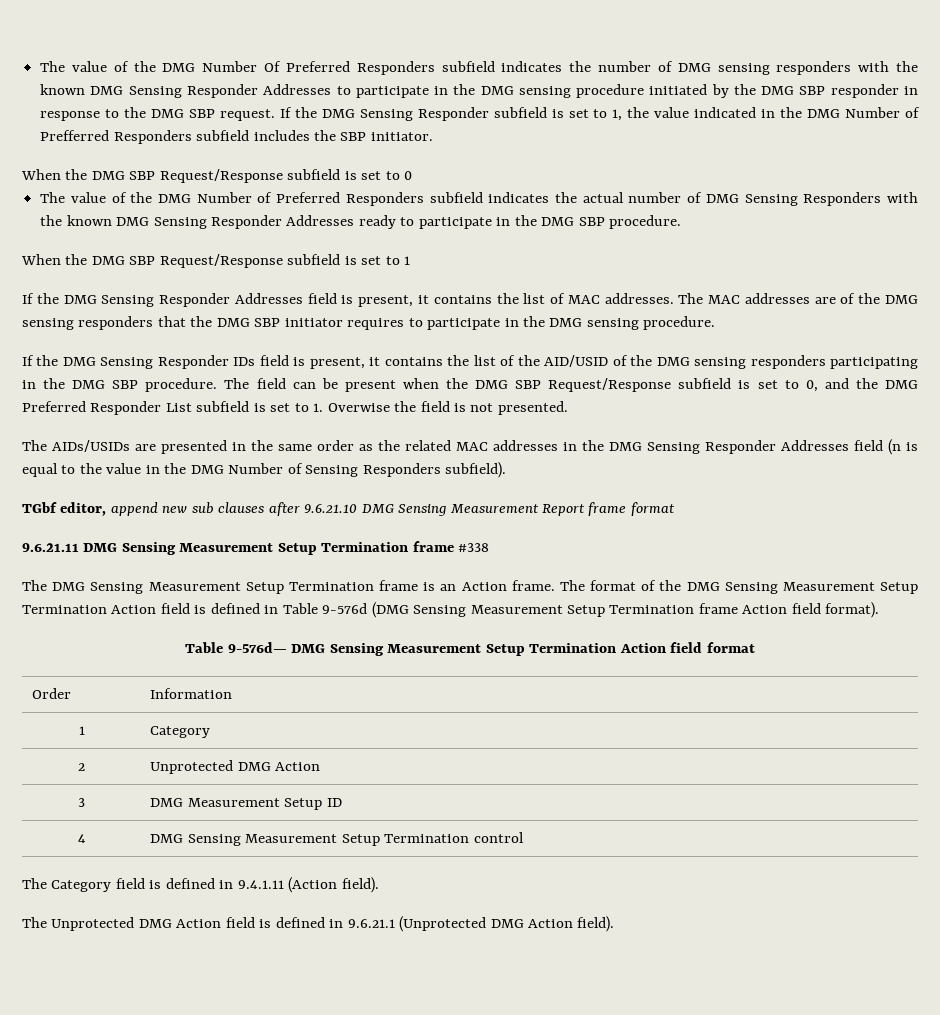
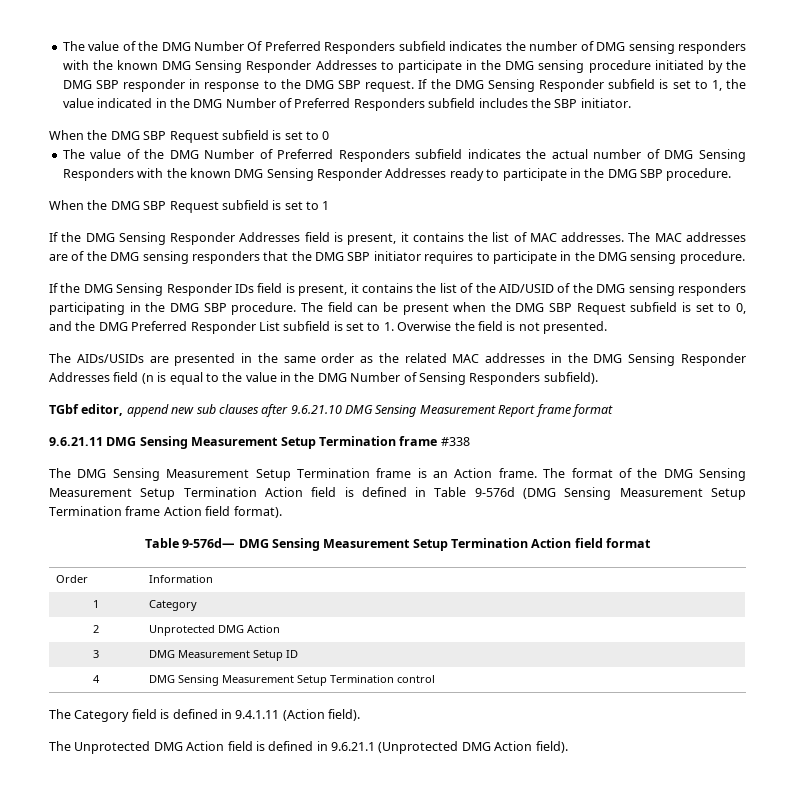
- If the DMG Sensing Responder subfield is set to 1, the value indicated in the DMG Number of Prefferred Responders subfield includes the SBP initiator.
+ If the DMG Sensing Responder subfield is set to 1, the value indicated in the DMG Number of Preferred Responders subfield includes the SBP initiator.
- When the DMG SBP Request/Response subfield is set to 0
+ When the DMG SBP Request subfield is set to 0
- When the DMG SBP Request/Response subfield is set to 1
+ When the DMG SBP Request subfield is set to 1
- The field can be present when the DMG SBP Request/Response subfield is set to 0, and the DMG Preferred Responder List subfield is set to 1. Overwise the field is not presented.
+ The field can be present when the DMG SBP Request subfield is set to 0, and the DMG Preferred Responder List subfield is set to 1. Overwise the field is not presented.

